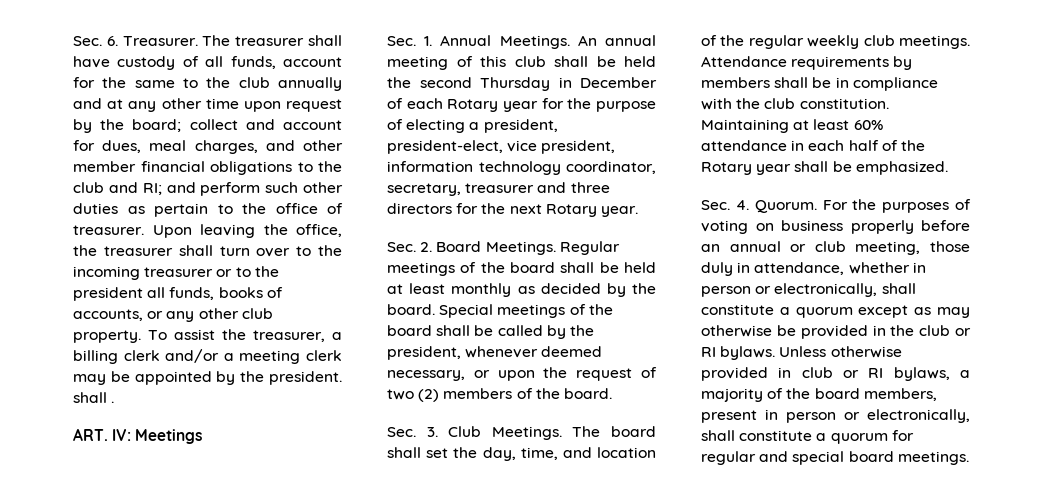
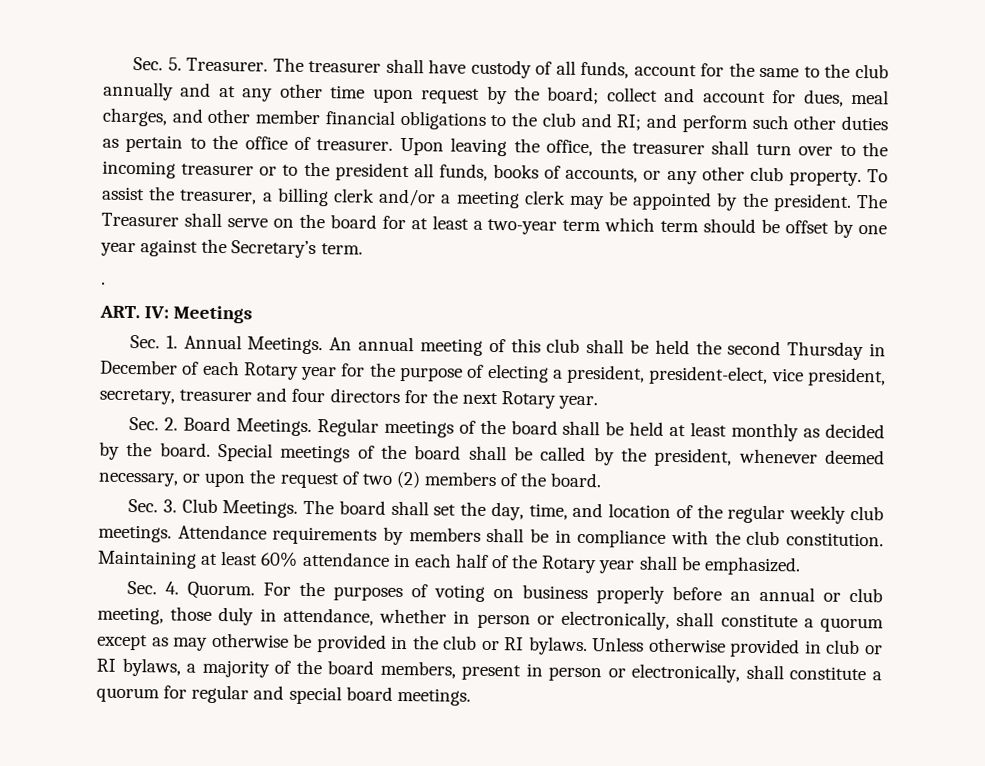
- Sec. 6. Treasurer.
+ Sec. 5. Treasurer.
- To assist the treasurer, a billing clerk and/or a meeting clerk may be appointed by the president. shall .
+ To assist the treasurer, a billing clerk and/or a meeting clerk may be appointed by the president. The Treasurer shall serve on the board for at least a two-year term which term should be offset by one year against the Secretary’s term.
+ .
- An annual meeting of this club shall be held the second Thursday in December of each Rotary year for the purpose of electing a president, president-elect, vice president, information technology coordinator, secretary, treasurer and three directors for the next Rotary year.
+ An annual meeting of this club shall be held the second Thursday in December of each Rotary year for the purpose of electing a president, president-elect, vice president, secretary, treasurer and four directors for the next Rotary year.

